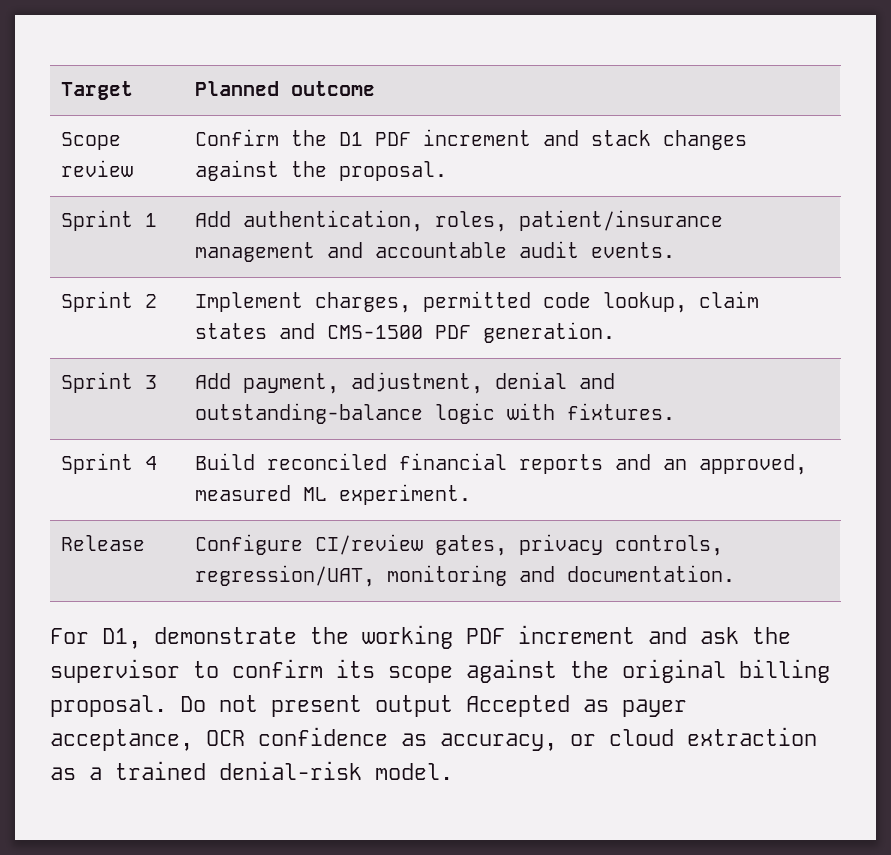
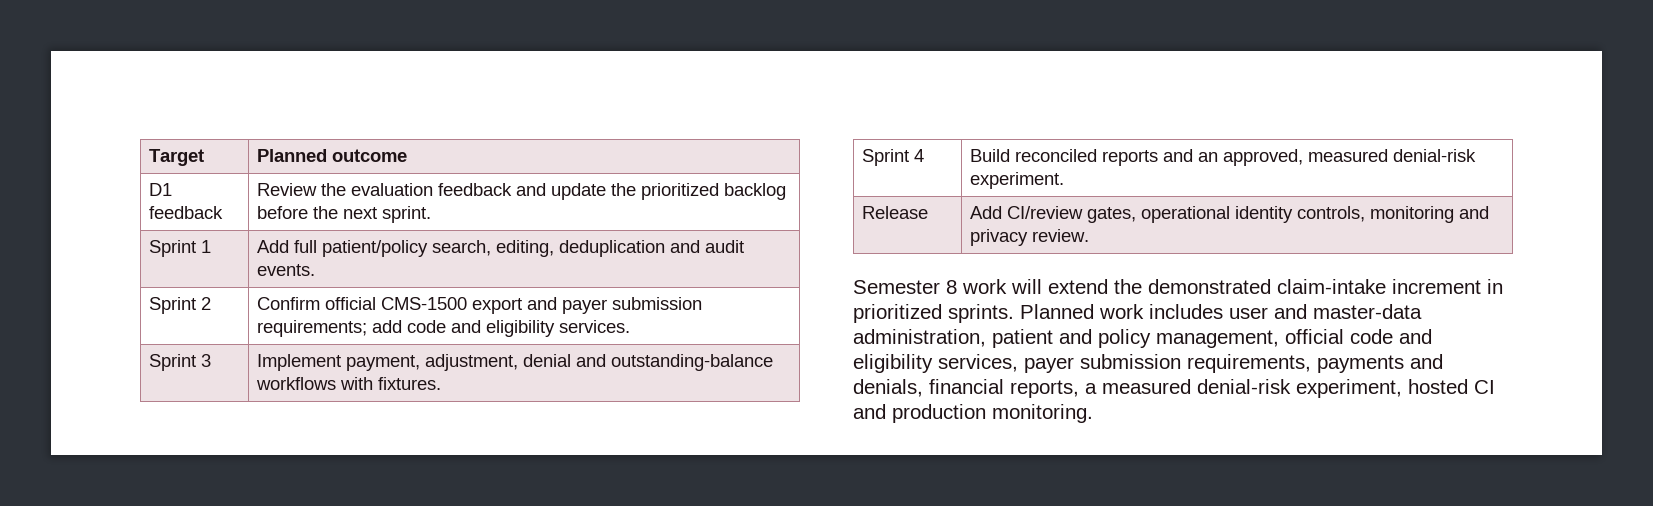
- Scope review | Confirm the D1 PDF increment and stack changes against the proposal.
- Sprint 1 | Add authentication, roles, patient/insurance management and accountable audit events.
- Sprint 2 | Implement charges, permitted code lookup, claim states and CMS-1500 PDF generation.
+ D1 feedback | Review the evaluation feedback and update the prioritized backlog before the next sprint.
+ Sprint 1 | Add full patient/policy search, editing, deduplication and audit events.
+ Sprint 2 | Confirm official CMS-1500 export and payer submission requirements; add code and eligibility services.
- Sprint 3 | Add payment, adjustment, denial and outstanding-balance logic with fixtures.
+ Sprint 3 | Implement payment, adjustment, denial and outstanding-balance workflows with fixtures.
- Sprint 4 | Build reconciled financial reports and an approved, measured ML experiment.
+ Sprint 4 | Build reconciled reports and an approved, measured denial-risk experiment.
- Release | Configure CI/review gates, privacy controls, regression/UAT, monitoring and documentation.
- For D1, demonstrate the working PDF increment and ask the supervisor to confirm its scope against the original billing proposal. Do not present output Accepted as payer acceptance, OCR confidence as accuracy, or cloud extraction as a trained denial-risk model.
+ Release | Add CI/review gates, operational identity controls, monitoring and privacy review.
+ Semester 8 work will extend the demonstrated claim-intake increment in prioritized sprints. Planned work includes user and master-data administration, patient and policy management, official code and eligibility services, payer submission requirements, payments and denials, financial reports, a measured denial-risk experiment, hosted CI and production monitoring.

